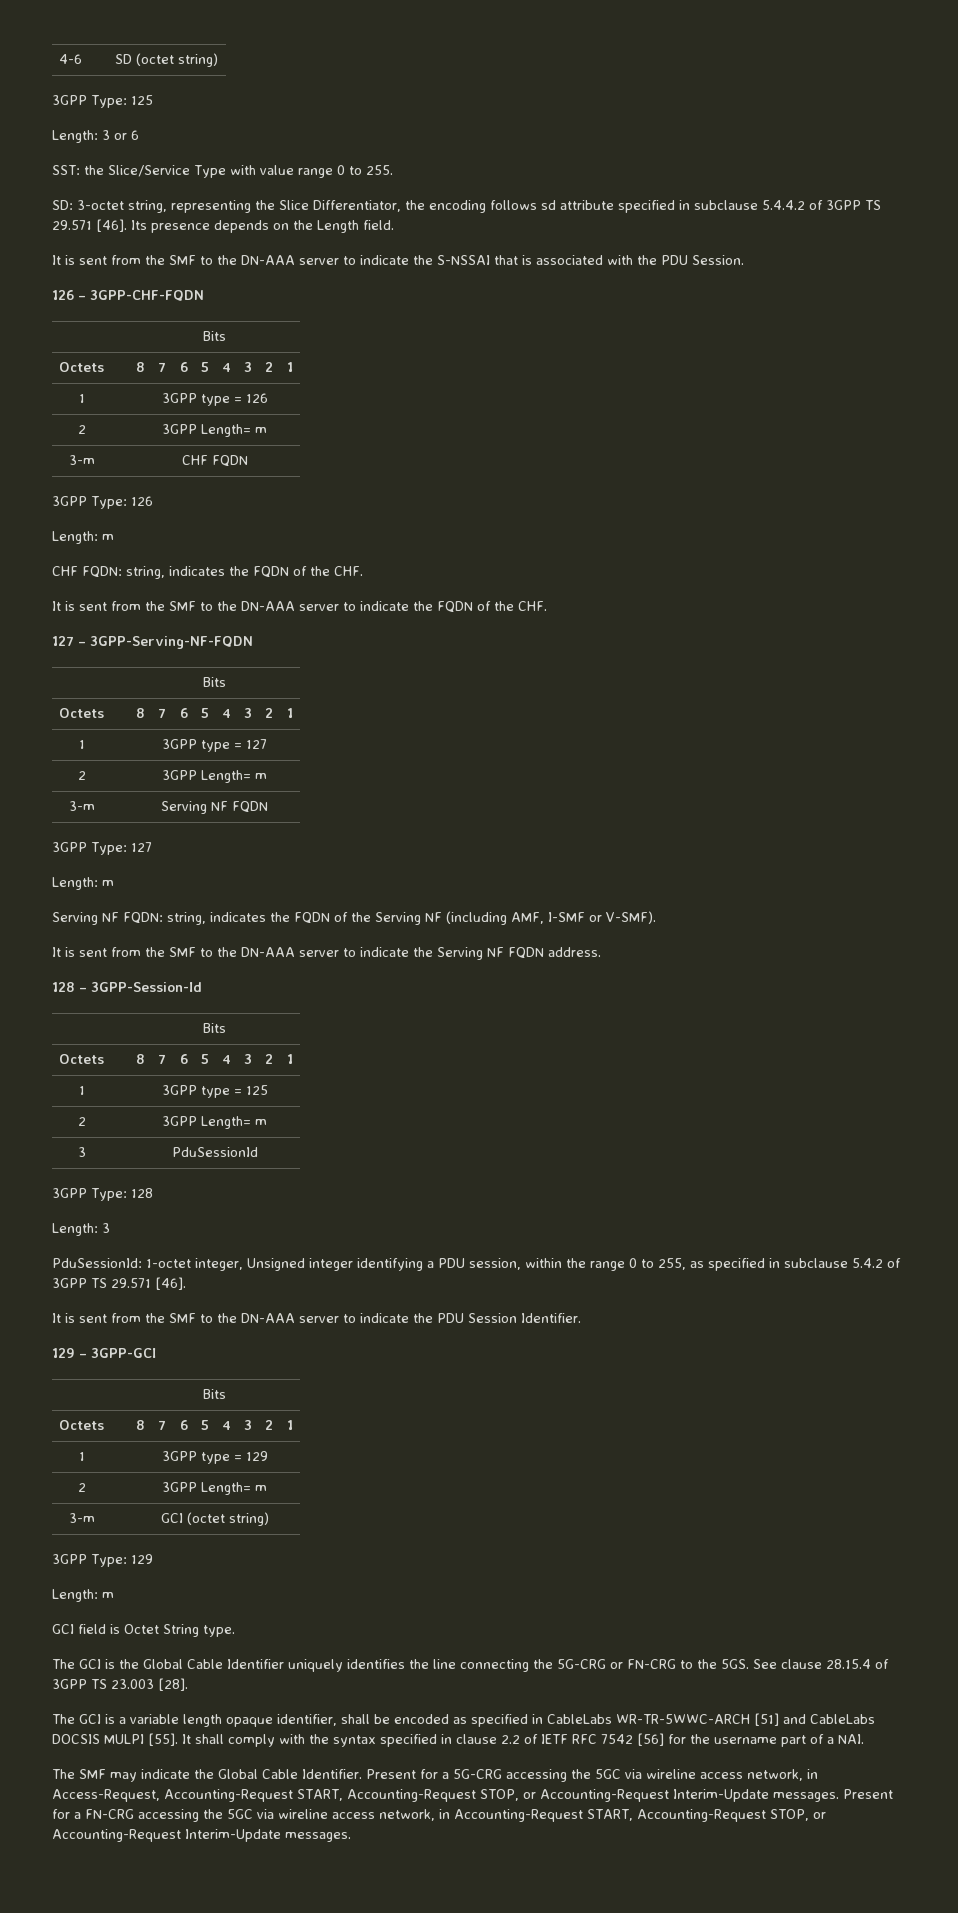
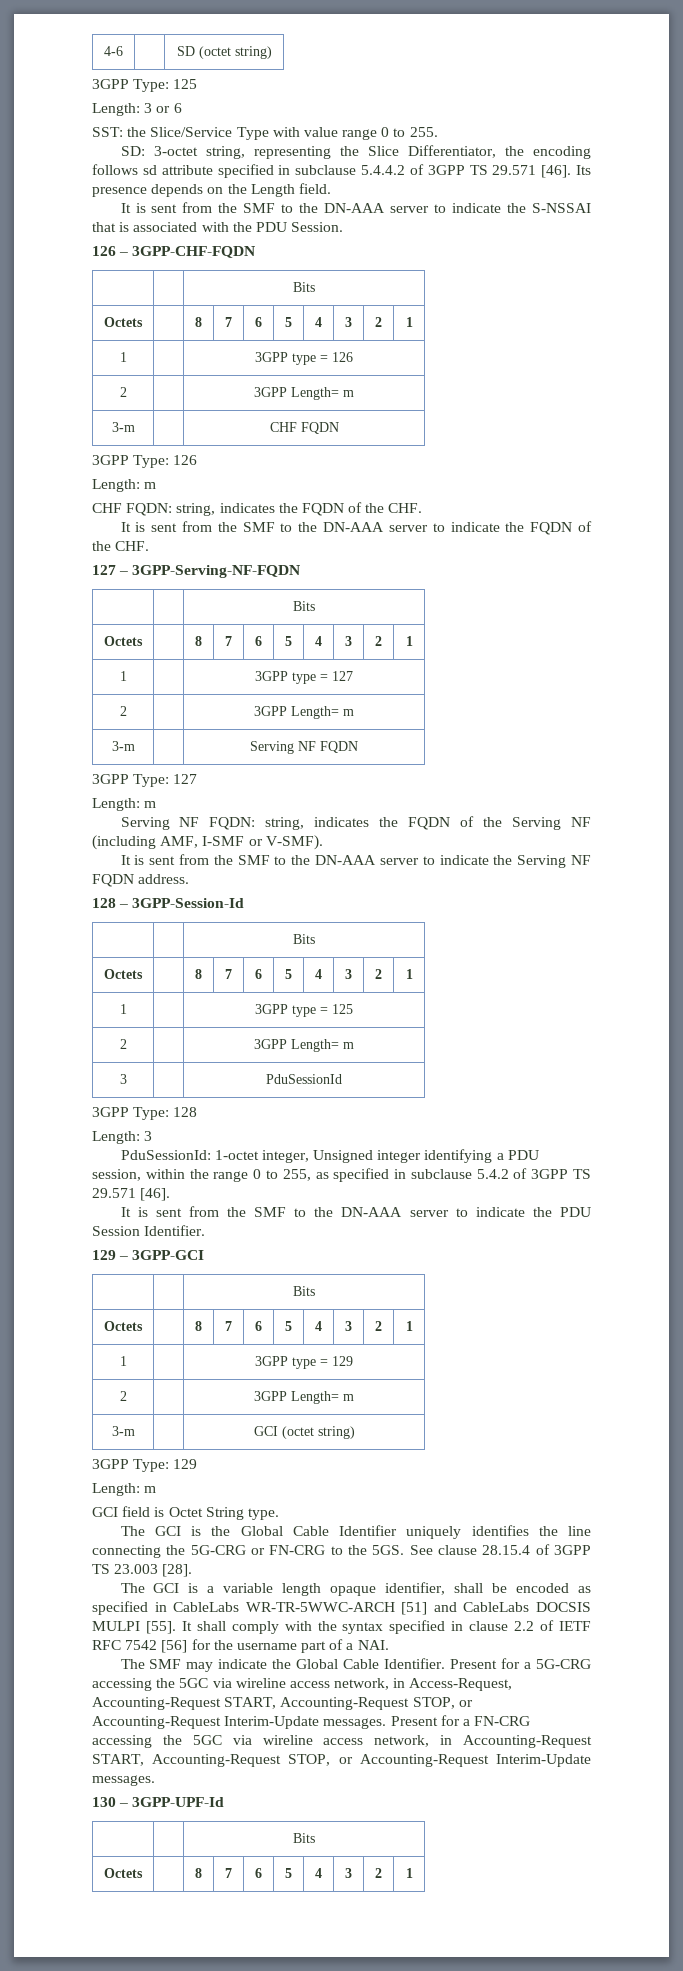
+ 130 – 3GPP-UPF-Id
+ | | Bits
+ Octets | | 8 | 7 | 6 | 5 | 4 | 3 | 2 | 1

